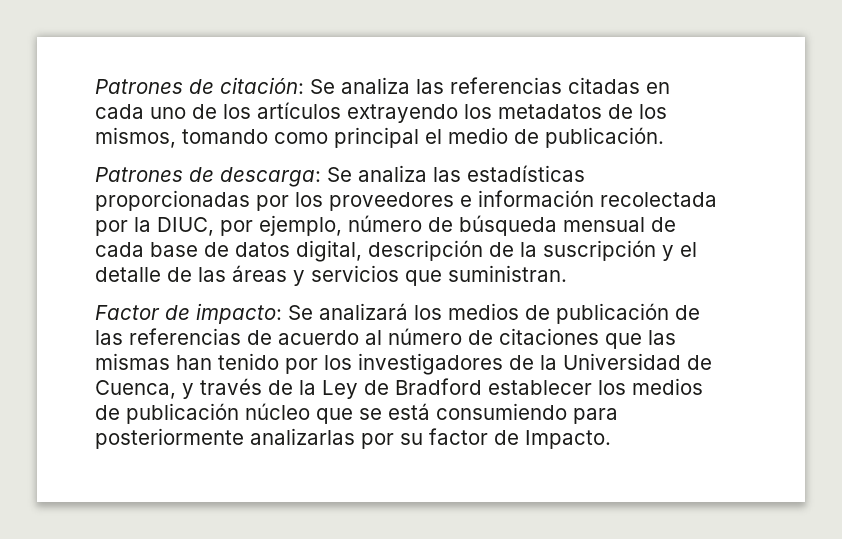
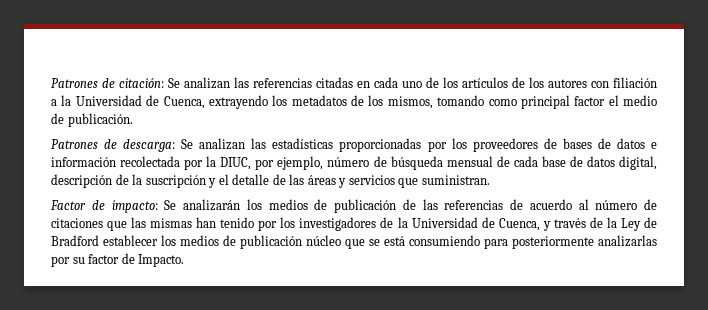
- Patrones de citación: Se analiza las referencias citadas en cada uno de los artículos extrayendo los metadatos de los mismos, tomando como principal el medio de publicación.
+ Patrones de citación: Se analizan las referencias citadas en cada uno de los artículos de los autores con filiación a la Universidad de Cuenca, extrayendo los metadatos de los mismos, tomando como principal factor el medio de publicación.
- Patrones de descarga: Se analiza las estadísticas proporcionadas por los proveedores e información recolectada por la DIUC, por ejemplo, número de búsqueda mensual de cada base de datos digital, descripción de la suscripción y el detalle de las áreas y servicios que suministran.
+ Patrones de descarga: Se analizan las estadísticas proporcionadas por los proveedores de bases de datos e información recolectada por la DIUC, por ejemplo, número de búsqueda mensual de cada base de datos digital, descripción de la suscripción y el detalle de las áreas y servicios que suministran.
- Factor de impacto: Se analizará los medios de publicación de las referencias de acuerdo al número de citaciones que las mismas han tenido por los investigadores de la Universidad de Cuenca, y través de la Ley de Bradford establecer los medios de publicación núcleo que se está consumiendo para posteriormente analizarlas por su factor de Impacto.
+ Factor de impacto: Se analizarán los medios de publicación de las referencias de acuerdo al número de citaciones que las mismas han tenido por los investigadores de la Universidad de Cuenca, y través de la Ley de Bradford establecer los medios de publicación núcleo que se está consumiendo para posteriormente analizarlas por su factor de Impacto.

